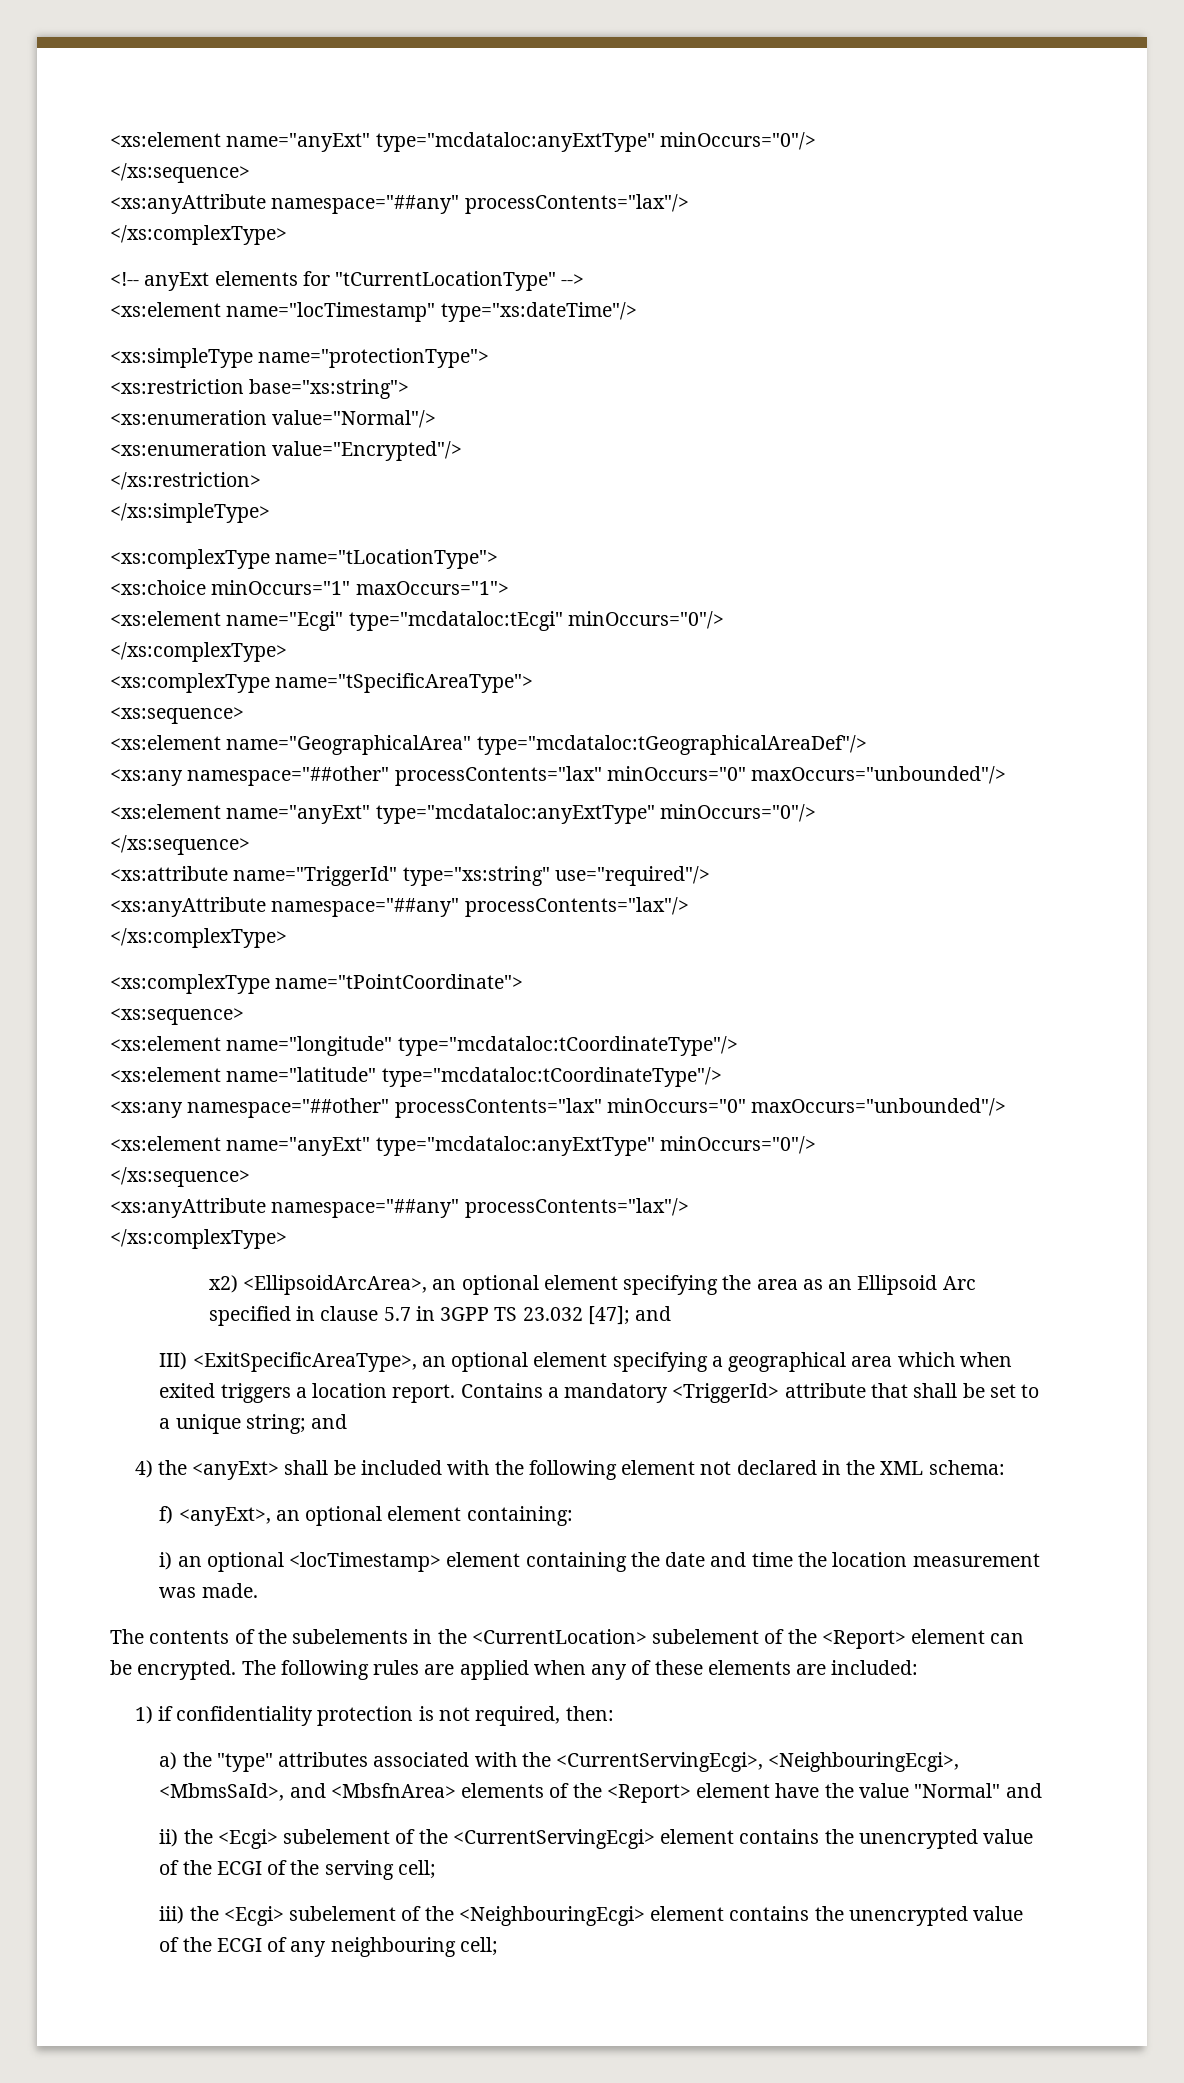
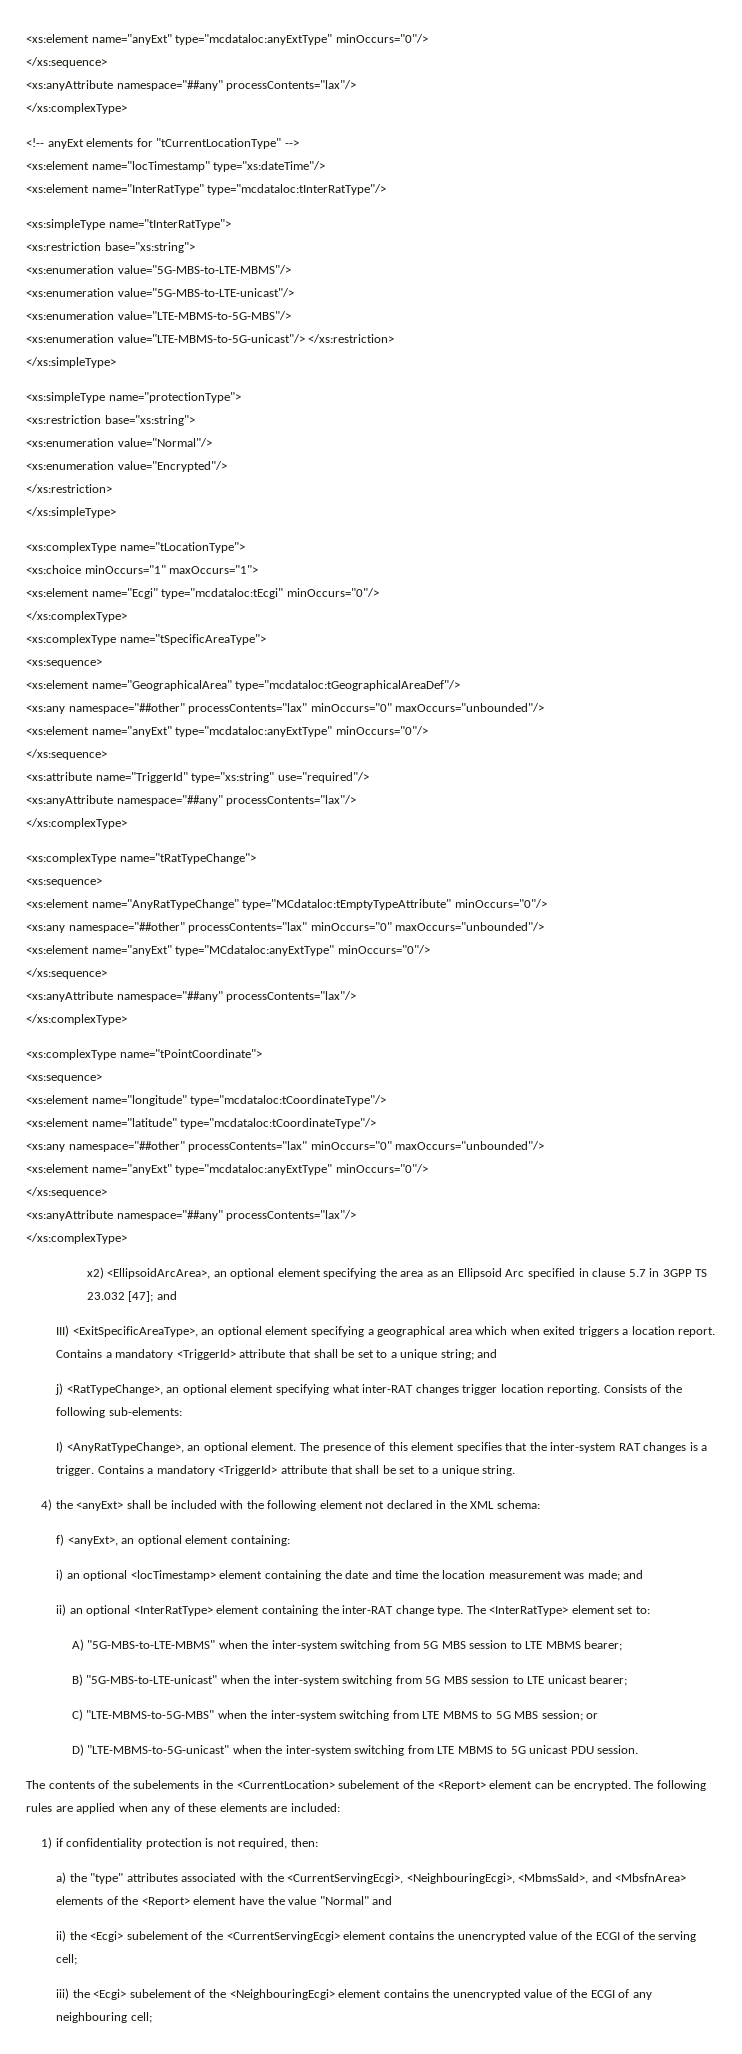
+ <xs:element name="InterRatType" type="mcdataloc:tInterRatType"/>
+ <xs:simpleType name="tInterRatType">
+ <xs:restriction base="xs:string">
+ <xs:enumeration value="5G-MBS-to-LTE-MBMS"/>
+ <xs:enumeration value="5G-MBS-to-LTE-unicast"/>
+ <xs:enumeration value="LTE-MBMS-to-5G-MBS"/>
+ <xs:enumeration value="LTE-MBMS-to-5G-unicast"/> </xs:restriction>
+ </xs:simpleType>
+ <xs:complexType name="tRatTypeChange">
+ <xs:sequence>
+ <xs:element name="AnyRatTypeChange" type="MCdataloc:tEmptyTypeAttribute" minOccurs="0"/>
+ <xs:any namespace="##other" processContents="lax" minOccurs="0" maxOccurs="unbounded"/>
+ <xs:element name="anyExt" type="MCdataloc:anyExtType" minOccurs="0"/>
+ </xs:sequence>
+ <xs:anyAttribute namespace="##any" processContents="lax"/>
+ </xs:complexType>
+ j) <RatTypeChange>, an optional element specifying what inter-RAT changes trigger location reporting. Consists of the following sub-elements:
+ I) <AnyRatTypeChange>, an optional element. The presence of this element specifies that the inter-system RAT changes is a trigger. Contains a mandatory <TriggerId> attribute that shall be set to a unique string.
- i) an optional <locTimestamp> element containing the date and time the location measurement was made.
+ i) an optional <locTimestamp> element containing the date and time the location measurement was made; and
+ ii) an optional <InterRatType> element containing the inter-RAT change type. The <InterRatType> element set to:
+ A) "5G-MBS-to-LTE-MBMS" when the inter-system switching from 5G MBS session to LTE MBMS bearer;
+ B) "5G-MBS-to-LTE-unicast" when the inter-system switching from 5G MBS session to LTE unicast bearer;
+ C) "LTE-MBMS-to-5G-MBS" when the inter-system switching from LTE MBMS to 5G MBS session; or
+ D) "LTE-MBMS-to-5G-unicast" when the inter-system switching from LTE MBMS to 5G unicast PDU session.

